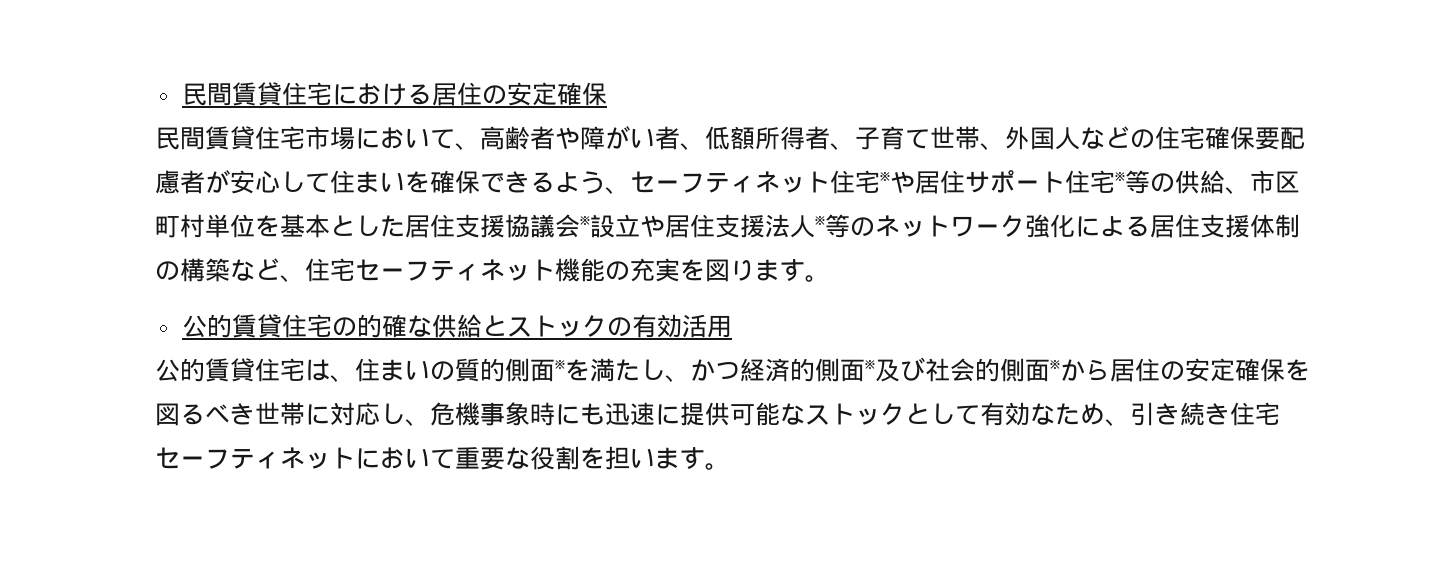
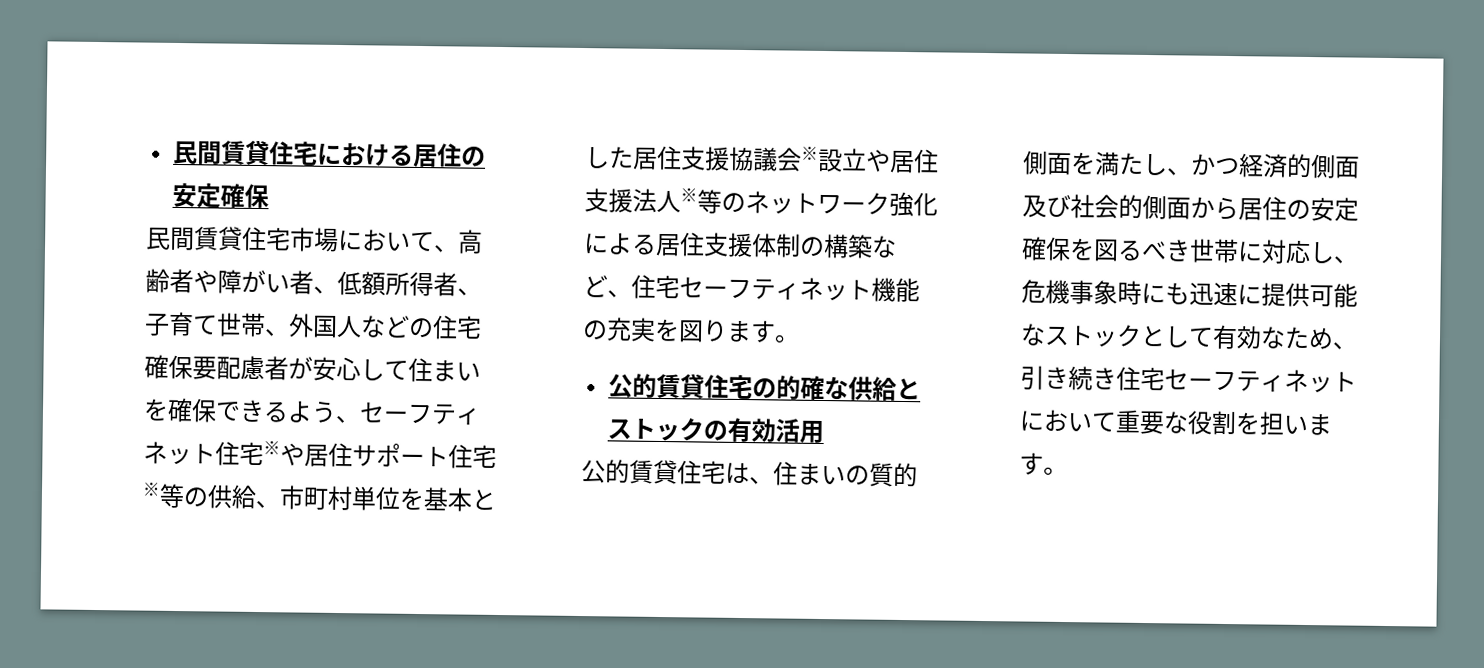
- 民間賃貸住宅市場において、高齢者や障がい者、低額所得者、子育て世帯、外国人などの住宅確保要配慮者が安心して住まいを確保できるよう、セーフティネット住宅※や居住サポート住宅※等の供給、市区町村単位を基本とした居住支援協議会※設立や居住支援法人※等のネットワーク強化による居住支援体制の構築など、住宅セーフティネット機能の充実を図ります。
+ 民間賃貸住宅市場において、高齢者や障がい者、低額所得者、子育て世帯、外国人などの住宅確保要配慮者が安心して住まいを確保できるよう、セーフティネット住宅※や居住サポート住宅※等の供給、市町村単位を基本とした居住支援協議会※設立や居住支援法人※等のネットワーク強化による居住支援体制の構築など、住宅セーフティネット機能の充実を図ります。
- 公的賃貸住宅は、住まいの質的側面※を満たし、かつ経済的側面※及び社会的側面※から居住の安定確保を図るべき世帯に対応し、危機事象時にも迅速に提供可能なストックとして有効なため、引き続き住宅セーフティネットにおいて重要な役割を担います。
+ 公的賃貸住宅は、住まいの質的側面を満たし、かつ経済的側面及び社会的側面から居住の安定確保を図るべき世帯に対応し、危機事象時にも迅速に提供可能なストックとして有効なため、引き続き住宅セーフティネットにおいて重要な役割を担います。

